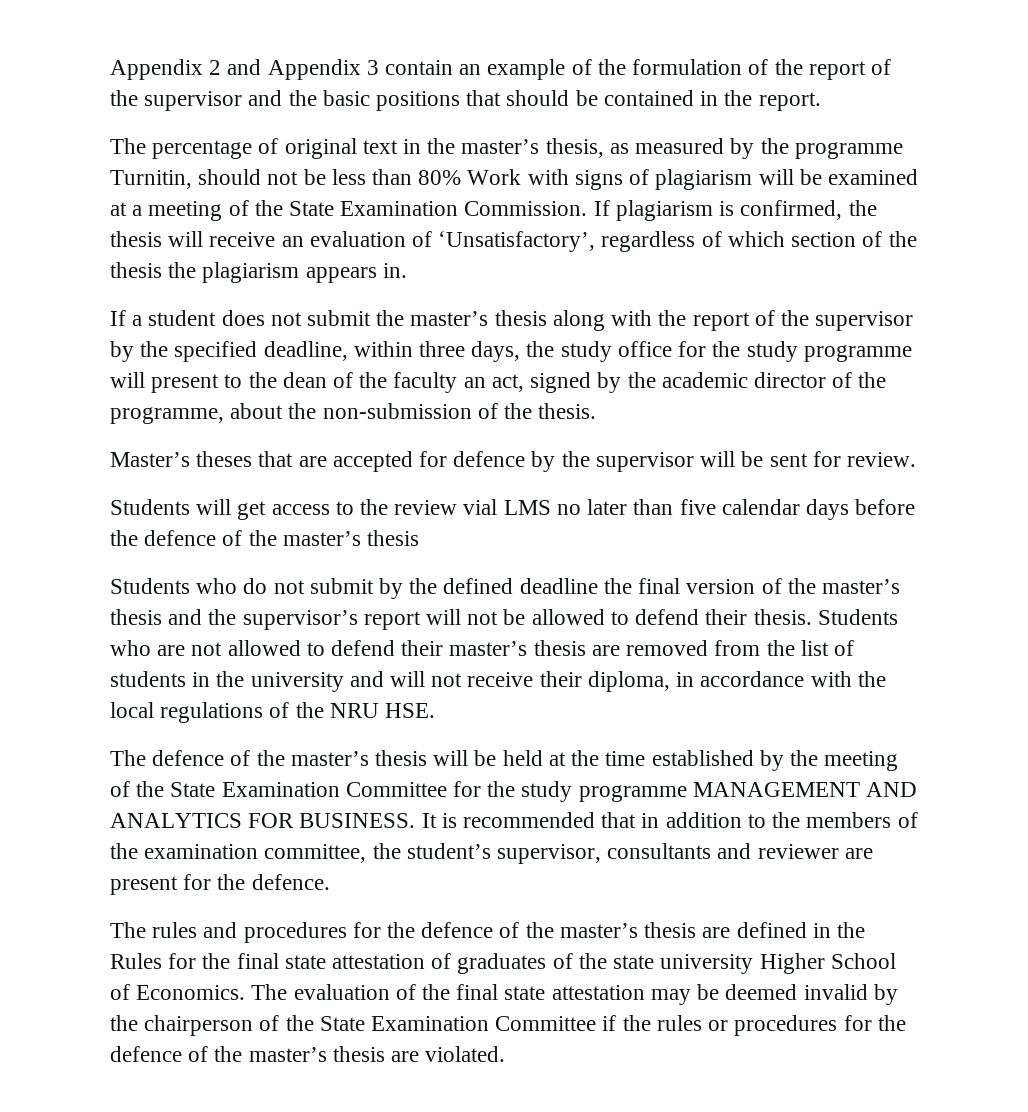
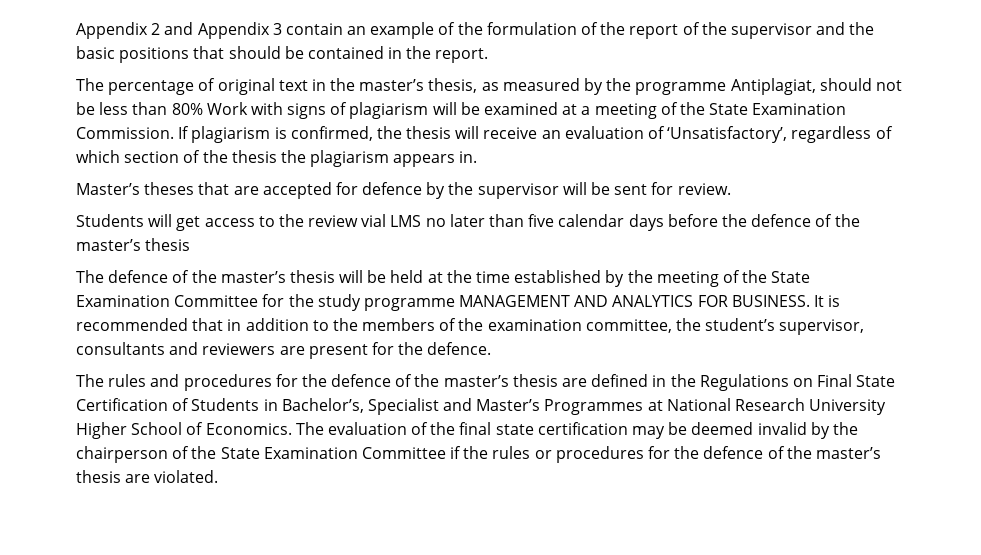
- The percentage of original text in the master’s thesis, as measured by the programme Turnitin, should not be less than 80% Work with signs of plagiarism will be examined at a meeting of the State Examination Commission.
+ The percentage of original text in the master’s thesis, as measured by the programme Antiplagiat, should not be less than 80% Work with signs of plagiarism will be examined at a meeting of the State Examination Commission.
- If a student does not submit the master’s thesis along with the report of the supervisor by the specified deadline, within three days, the study office for the study programme will present to the dean of the faculty an act, signed by the academic director of the programme, about the non-submission of the thesis.
- Students who do not submit by the defined deadline the final version of the master’s thesis and the supervisor’s report will not be allowed to defend their thesis. Students who are not allowed to defend their master’s thesis are removed from the list of students in the university and will not receive their diploma, in accordance with the local regulations of the NRU HSE.
- It is recommended that in addition to the members of the examination committee, the student’s supervisor, consultants and reviewer are present for the defence.
+ It is recommended that in addition to the members of the examination committee, the student’s supervisor, consultants and reviewers are present for the defence.
- The rules and procedures for the defence of the master’s thesis are defined in the Rules for the final state attestation of graduates of the state university Higher School of Economics.
+ The rules and procedures for the defence of the master’s thesis are defined in the Regulations on Final State Certification of Students in Bachelor’s, Specialist and Master’s Programmes at National Research University Higher School of Economics.
- The evaluation of the final state attestation may be deemed invalid by the chairperson of the State Examination Committee if the rules or procedures for the defence of the master’s thesis are violated.
+ The evaluation of the final state certification may be deemed invalid by the chairperson of the State Examination Committee if the rules or procedures for the defence of the master’s thesis are violated.

